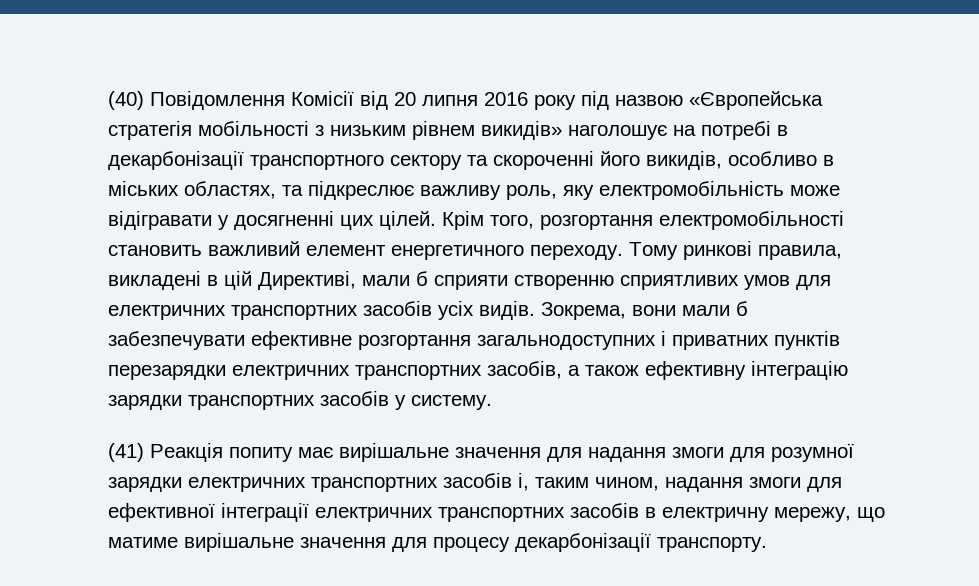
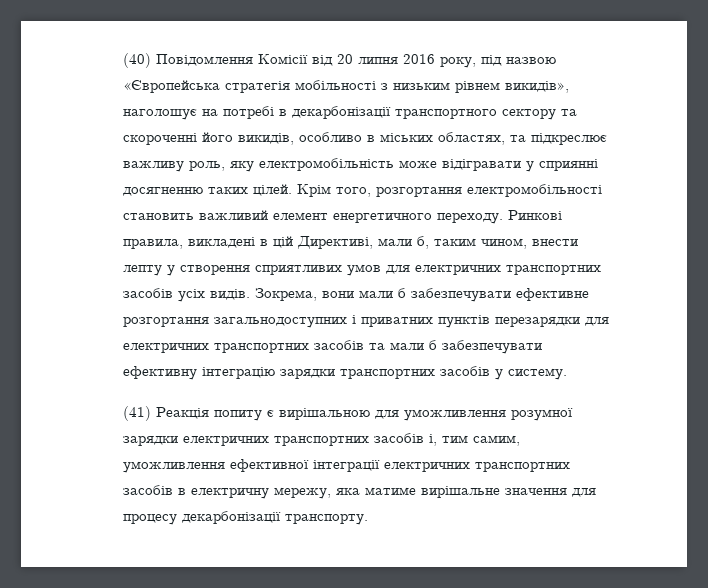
- (40) Повідомлення Комісії від 20 липня 2016 року під назвою «Європейська стратегія мобільності з низьким рівнем викидів» наголошує на потребі в декарбонізації транспортного сектору та скороченні його викидів, особливо в міських областях, та підкреслює важливу роль, яку електромобільність може відігравати у досягненні цих цілей.
+ (40) Повідомлення Комісії від 20 липня 2016 року, під назвою «Європейська стратегія мобільності з низьким рівнем викидів», наголошує на потребі в декарбонізації транспортного сектору та скороченні його викидів, особливо в міських областях, та підкреслює важливу роль, яку електромобільність може відігравати у сприянні досягненню таких цілей.
- Тому ринкові правила, викладені в цій Директиві, мали б сприяти створенню сприятливих умов для електричних транспортних засобів усіх видів.
+ Ринкові правила, викладені в цій Директиві, мали б, таким чином, внести лепту у створення сприятливих умов для електричних транспортних засобів усіх видів.
- Зокрема, вони мали б забезпечувати ефективне розгортання загальнодоступних і приватних пунктів перезарядки електричних транспортних засобів, а також ефективну інтеграцію зарядки транспортних засобів у систему.
+ Зокрема, вони мали б забезпечувати ефективне розгортання загальнодоступних і приватних пунктів перезарядки для електричних транспортних засобів та мали б забезпечувати ефективну інтеграцію зарядки транспортних засобів у систему.
- (41) Реакція попиту має вирішальне значення для надання змоги для розумної зарядки електричних транспортних засобів і, таким чином, надання змоги для ефективної інтеграції електричних транспортних засобів в електричну мережу, що матиме вирішальне значення для процесу декарбонізації транспорту.
+ (41) Реакція попиту є вирішальною для уможливлення розумної зарядки електричних транспортних засобів і, тим самим, уможливлення ефективної інтеграції електричних транспортних засобів в електричну мережу, яка матиме вирішальне значення для процесу декарбонізації транспорту.

